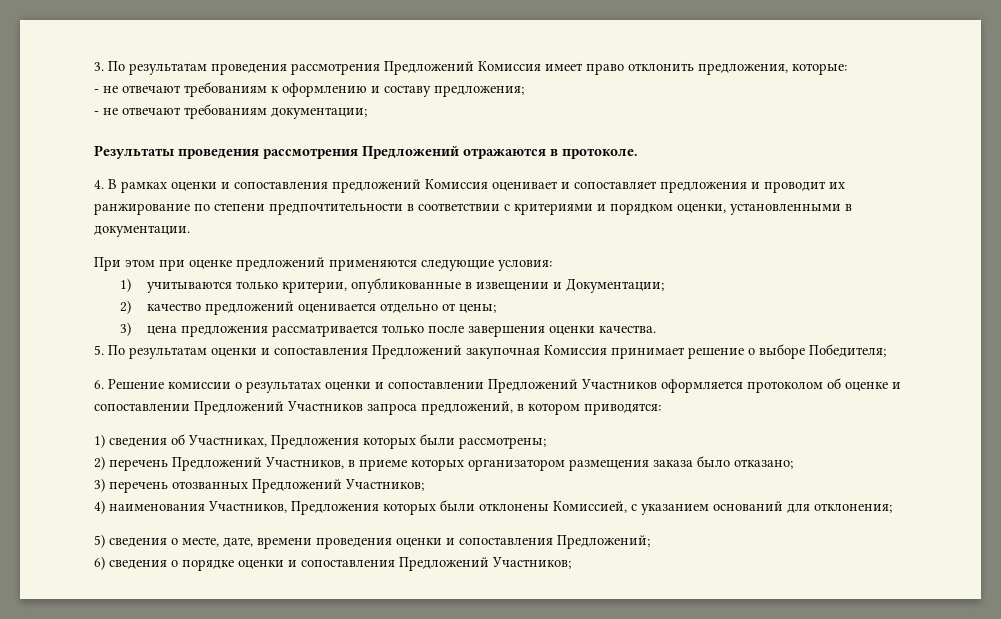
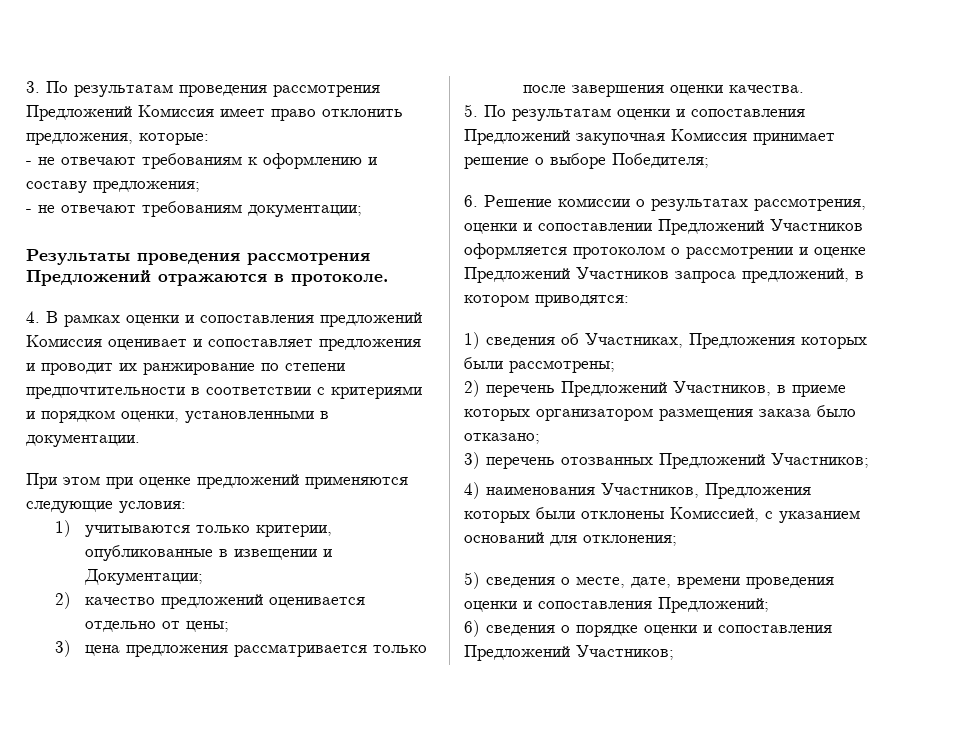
- 6. Решение комиссии о результатах оценки и сопоставлении Предложений Участников оформляется протоколом об оценке и сопоставлении Предложений Участников запроса предложений, в котором приводятся:
+ 6. Решение комиссии о результатах рассмотрения, оценки и сопоставлении Предложений Участников оформляется протоколом о рассмотрении и оценке Предложений Участников запроса предложений, в котором приводятся:

